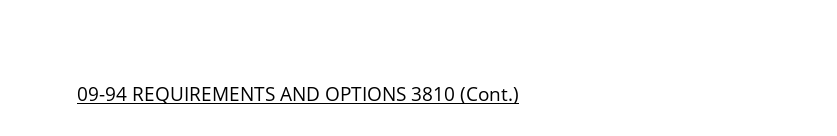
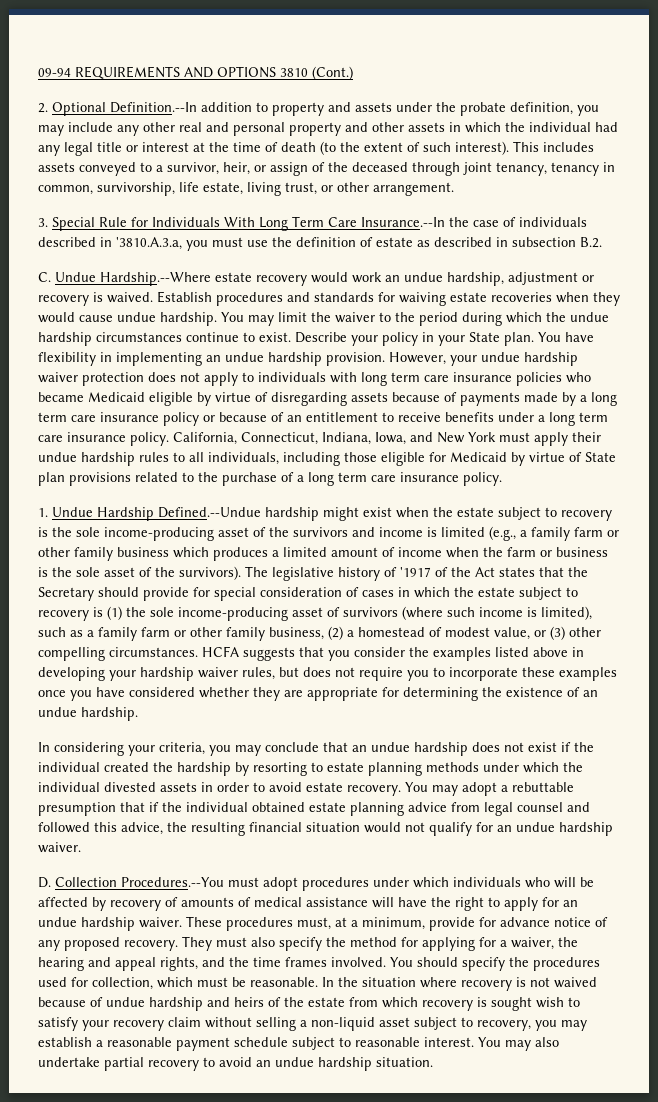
+ 2. Optional Definition.--In addition to property and assets under the probate definition, you may include any other real and personal property and other assets in which the individual had any legal title or interest at the time of death (to the extent of such interest). This includes assets conveyed to a survivor, heir, or assign of the deceased through joint tenancy, tenancy in common, survivorship, life estate, living trust, or other arrangement.
+ 3. Special Rule for Individuals With Long Term Care Insurance.--In the case of individuals described in '3810.A.3.a, you must use the definition of estate as described in subsection B.2.
+ C. Undue Hardship.--Where estate recovery would work an undue hardship, adjustment or recovery is waived. Establish procedures and standards for waiving estate recoveries when they would cause undue hardship. You may limit the waiver to the period during which the undue hardship circumstances continue to exist. Describe your policy in your State plan. You have flexibility in implementing an undue hardship provision. However, your undue hardship waiver protection does not apply to individuals with long term care insurance policies who became Medicaid eligible by virtue of disregarding assets because of payments made by a long term care insurance policy or because of an entitlement to receive benefits under a long term care insurance policy. California, Connecticut, Indiana, Iowa, and New York must apply their undue hardship rules to all individuals, including those eligible for Medicaid by virtue of State plan provisions related to the purchase of a long term care insurance policy.
+ 1. Undue Hardship Defined.--Undue hardship might exist when the estate subject to recovery is the sole income-producing asset of the survivors and income is limited (e.g., a family farm or other family business which produces a limited amount of income when the farm or business is the sole asset of the survivors). The legislative history of '1917 of the Act states that the Secretary should provide for special consideration of cases in which the estate subject to recovery is (1) the sole income-producing asset of survivors (where such income is limited), such as a family farm or other family business, (2) a homestead of modest value, or (3) other compelling circumstances. HCFA suggests that you consider the examples listed above in developing your hardship waiver rules, but does not require you to incorporate these examples once you have considered whether they are appropriate for determining the existence of an undue hardship.
+ In considering your criteria, you may conclude that an undue hardship does not exist if the individual created the hardship by resorting to estate planning methods under which the individual divested assets in order to avoid estate recovery. You may adopt a rebuttable presumption that if the individual obtained estate planning advice from legal counsel and followed this advice, the resulting financial situation would not qualify for an undue hardship waiver.
+ D. Collection Procedures.--You must adopt procedures under which individuals who will be affected by recovery of amounts of medical assistance will have the right to apply for an undue hardship waiver. These procedures must, at a minimum, provide for advance notice of any proposed recovery. They must also specify the method for applying for a waiver, the hearing and appeal rights, and the time frames involved. You should specify the procedures used for collection, which must be reasonable. In the situation where recovery is not waived because of undue hardship and heirs of the estate from which recovery is sought wish to satisfy your recovery claim without selling a non-liquid asset subject to recovery, you may establish a reasonable payment schedule subject to reasonable interest. You may also undertake partial recovery to avoid an undue hardship situation.

